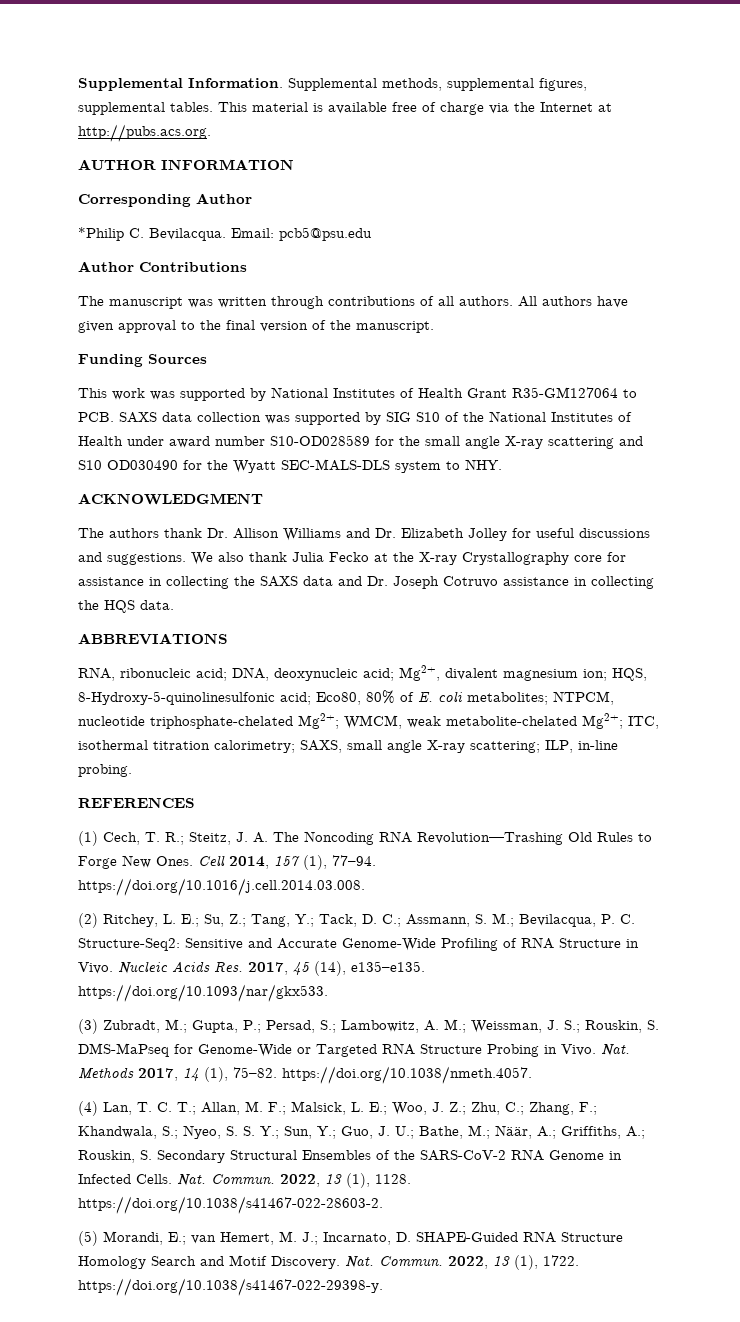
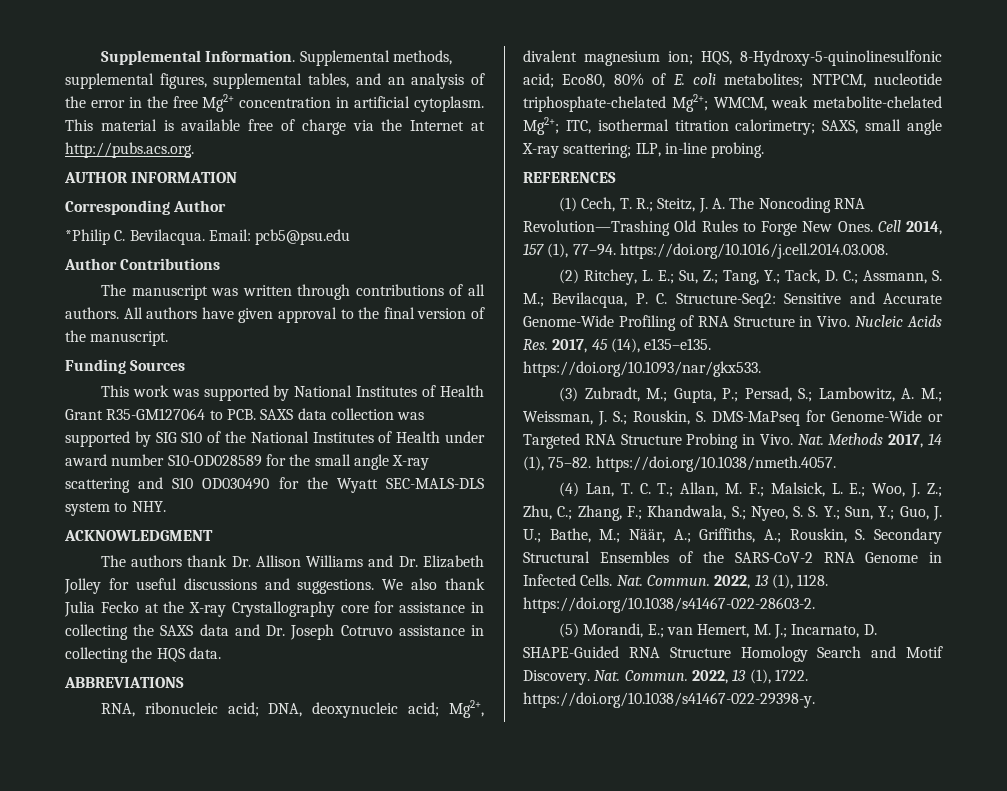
- Supplemental methods, supplemental figures, supplemental tables.
+ Supplemental methods, supplemental figures, supplemental tables, and an analysis of the error in the free Mg2+ concentration in artificial cytoplasm.

